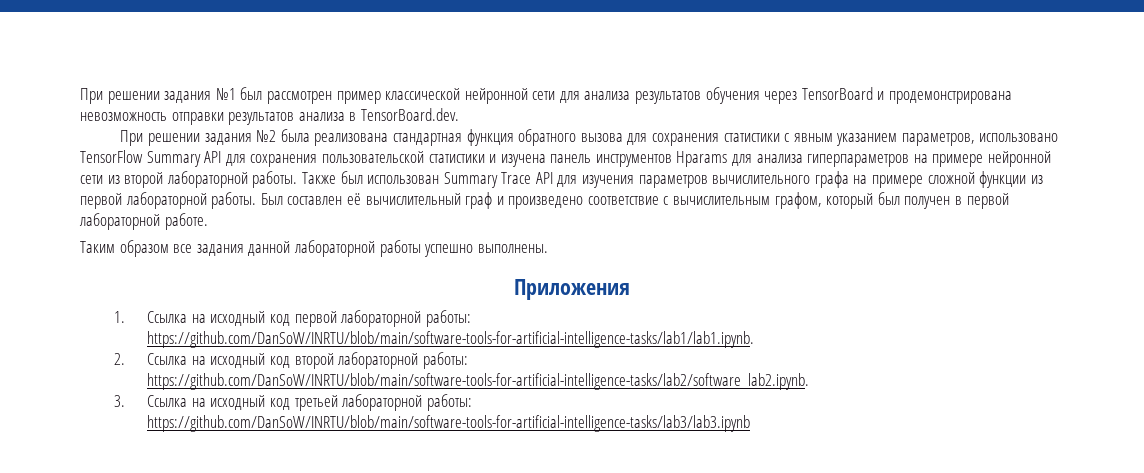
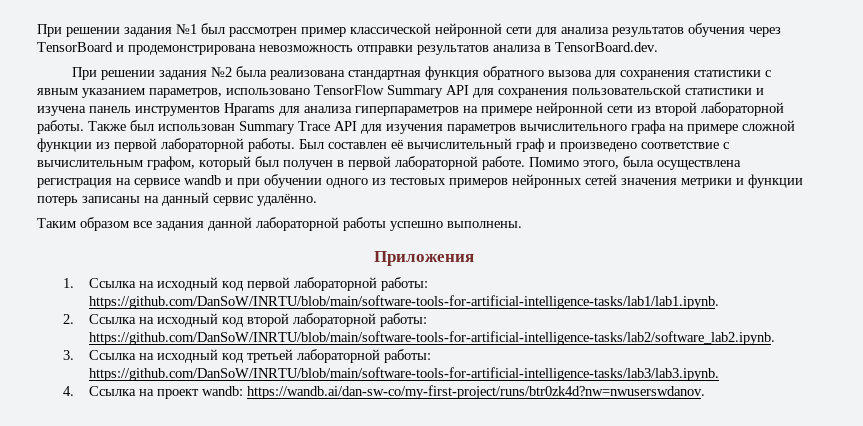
+ Помимо этого, была осуществлена регистрация на сервисе wandb и при обучении одного из тестовых примеров нейронных сетей значения метрики и функции потерь записаны на данный сервис удалённо.
- 3. Ссылка на исходный код третьей лабораторной работы: https://github.com/DanSoW/INRTU/blob/main/software-tools-for-artificial-intelligence-tasks/lab3/lab3.ipynb
+ 3. Ссылка на исходный код третьей лабораторной работы: https://github.com/DanSoW/INRTU/blob/main/software-tools-for-artificial-intelligence-tasks/lab3/lab3.ipynb.
+ 4. Ссылка на проект wandb: https://wandb.ai/dan-sw-co/my-first-project/runs/btr0zk4d?nw=nwuserswdanov.

